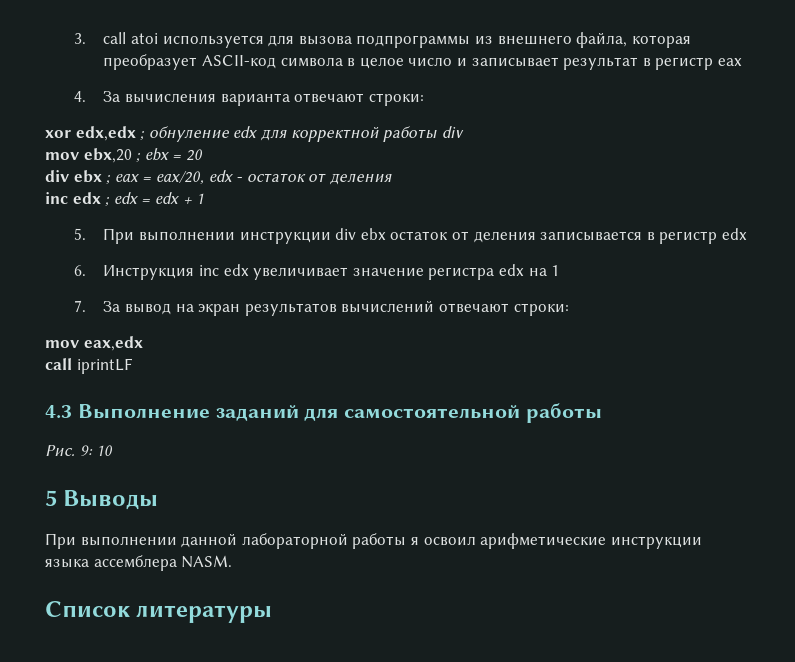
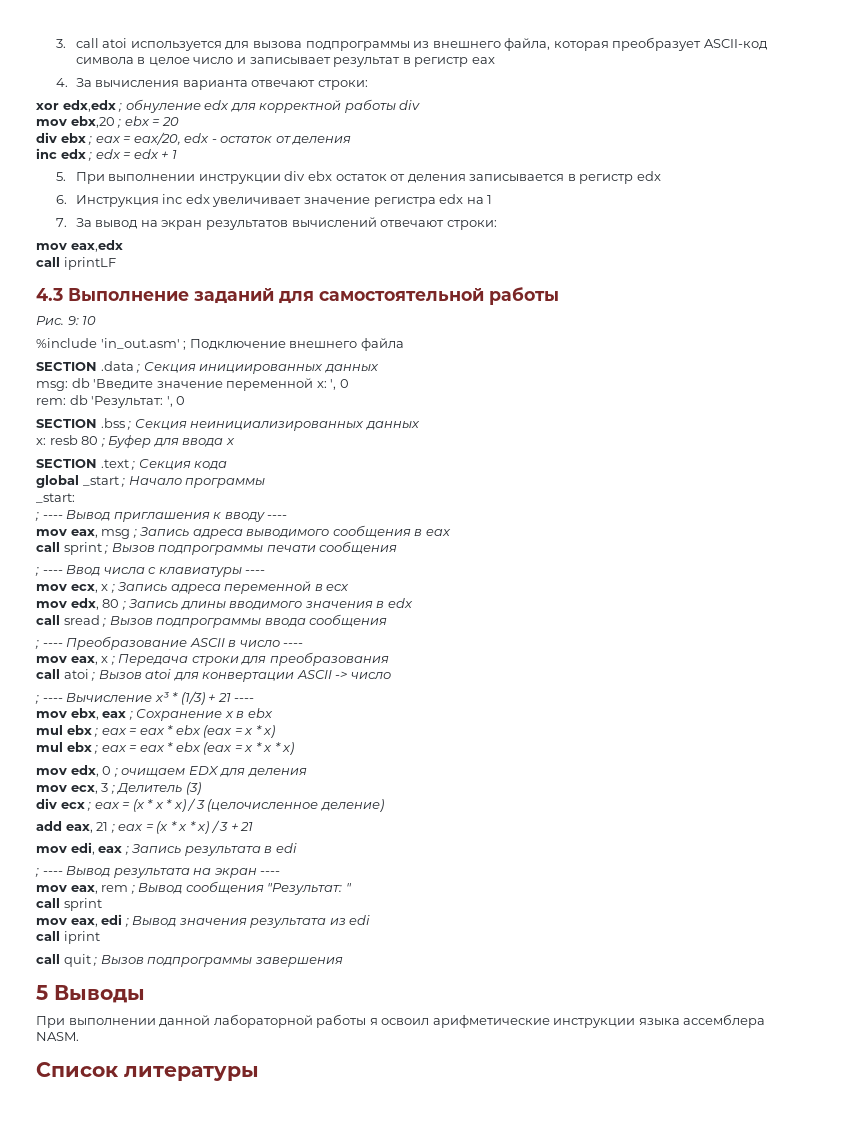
+ %include 'in_out.asm' ; Подключение внешнего файла
+ SECTION .data ; Секция инициированных данных
+ msg: db 'Введите значение переменной x: ', 0
+ rem: db 'Результат: ', 0
+ SECTION .bss ; Секция неинициализированных данных
+ x: resb 80 ; Буфер для ввода x
+ SECTION .text ; Секция кода
+ global _start ; Начало программы
+ _start:
+ ; ---- Вывод приглашения к вводу ----
+ mov eax, msg ; Запись адреса выводимого сообщения в eax
+ call sprint ; Вызов подпрограммы печати сообщения
+ ; ---- Ввод числа с клавиатуры ----
+ mov ecx, x ; Запись адреса переменной в ecx
+ mov edx, 80 ; Запись длины вводимого значения в edx
+ call sread ; Вызов подпрограммы ввода сообщения
+ ; ---- Преобразование ASCII в число ----
+ mov eax, x ; Передача строки для преобразования
+ call atoi ; Вызов atoi для конвертации ASCII -> число
+ ; ---- Вычисление x³ * (1/3) + 21 ----
+ mov ebx, eax ; Сохранение x в ebx
+ mul ebx ; eax = eax * ebx (eax = x * x)
+ mul ebx ; eax = eax * ebx (eax = x * x * x)
+ mov edx, 0 ; очищаем EDX для деления
+ mov ecx, 3 ; Делитель (3)
+ div ecx ; eax = (x * x * x) / 3 (целочисленное деление)
+ add eax, 21 ; eax = (x * x * x) / 3 + 21
+ mov edi, eax ; Запись результата в edi
+ ; ---- Вывод результата на экран ----
+ mov eax, rem ; Вывод сообщения "Результат: "
+ call sprint
+ mov eax, edi ; Вывод значения результата из edi
+ call iprint
+ call quit ; Вызов подпрограммы завершения

